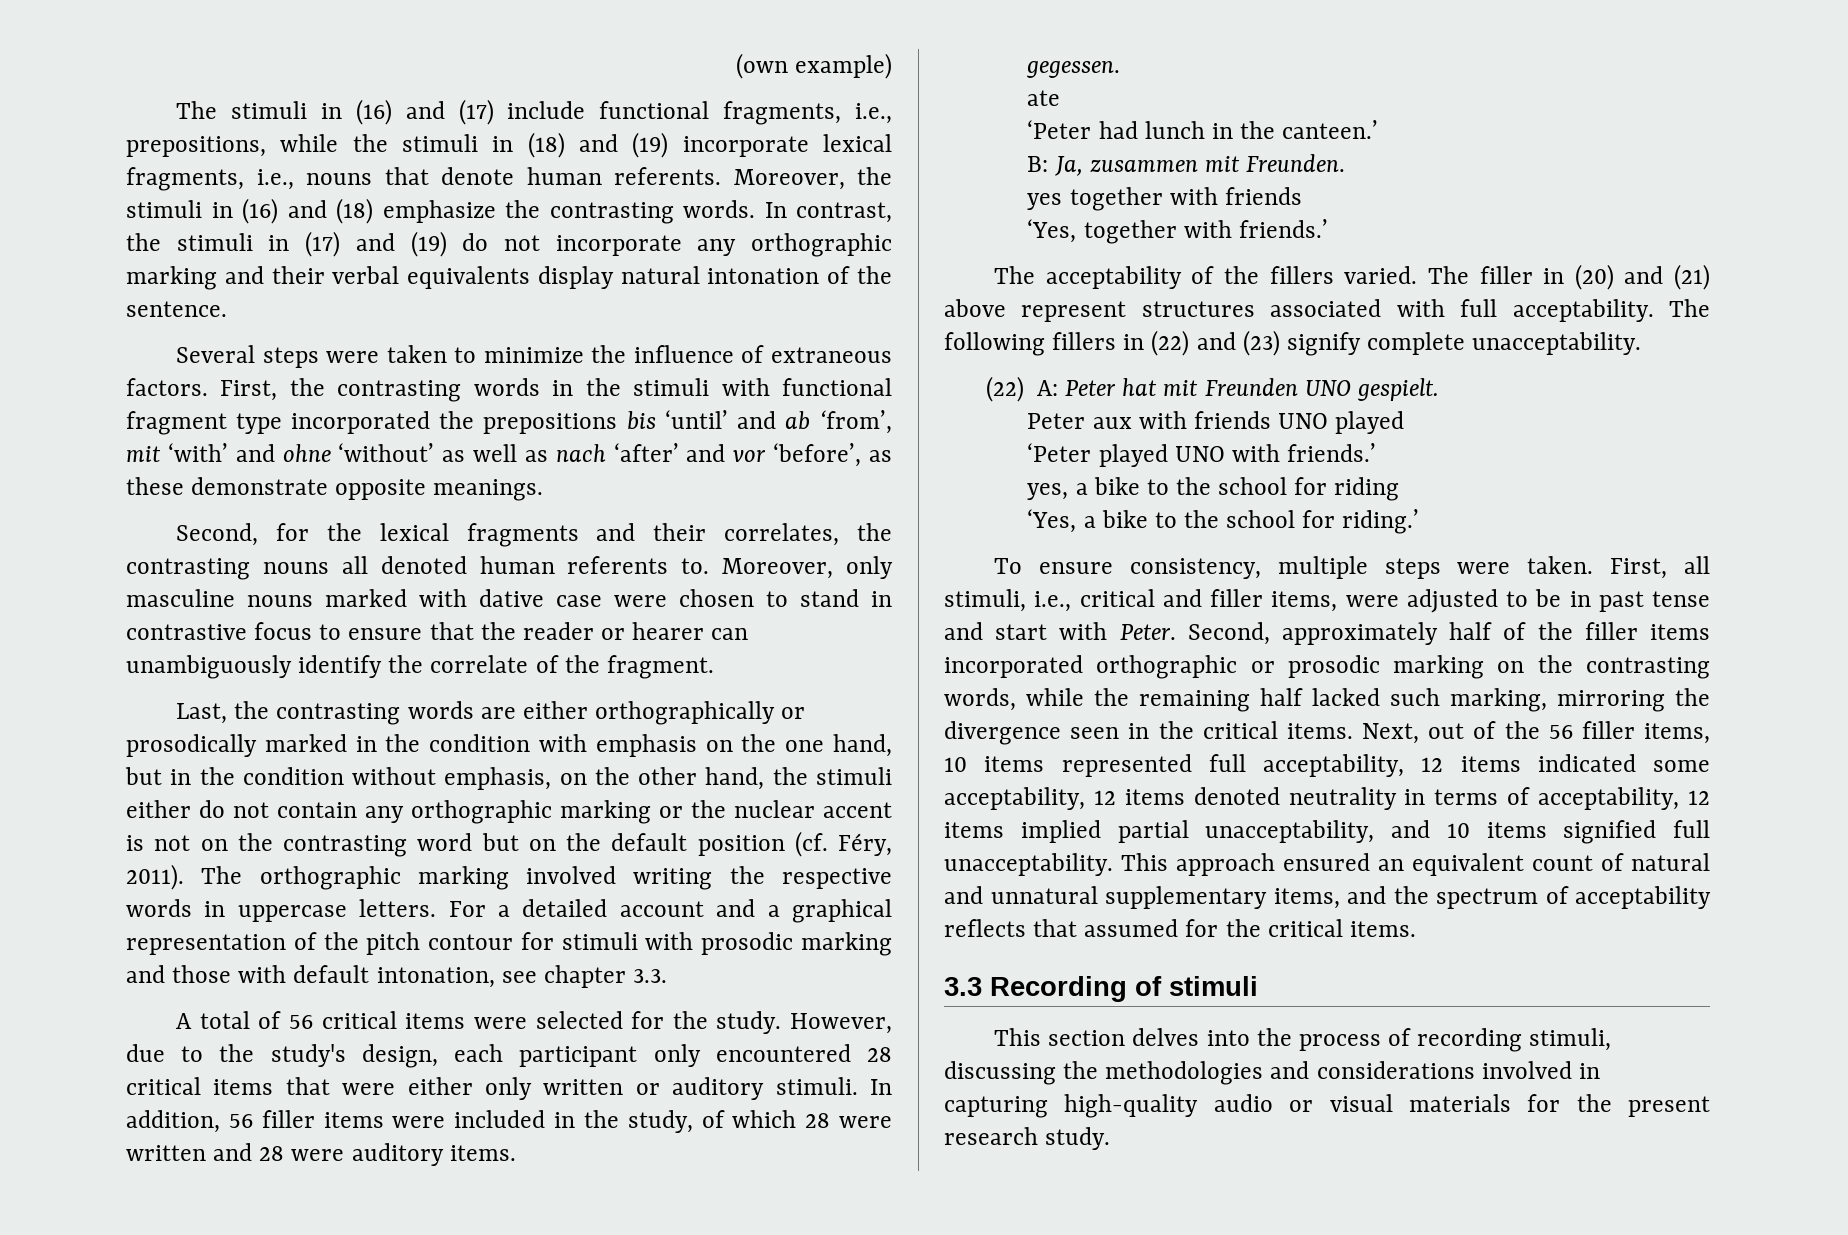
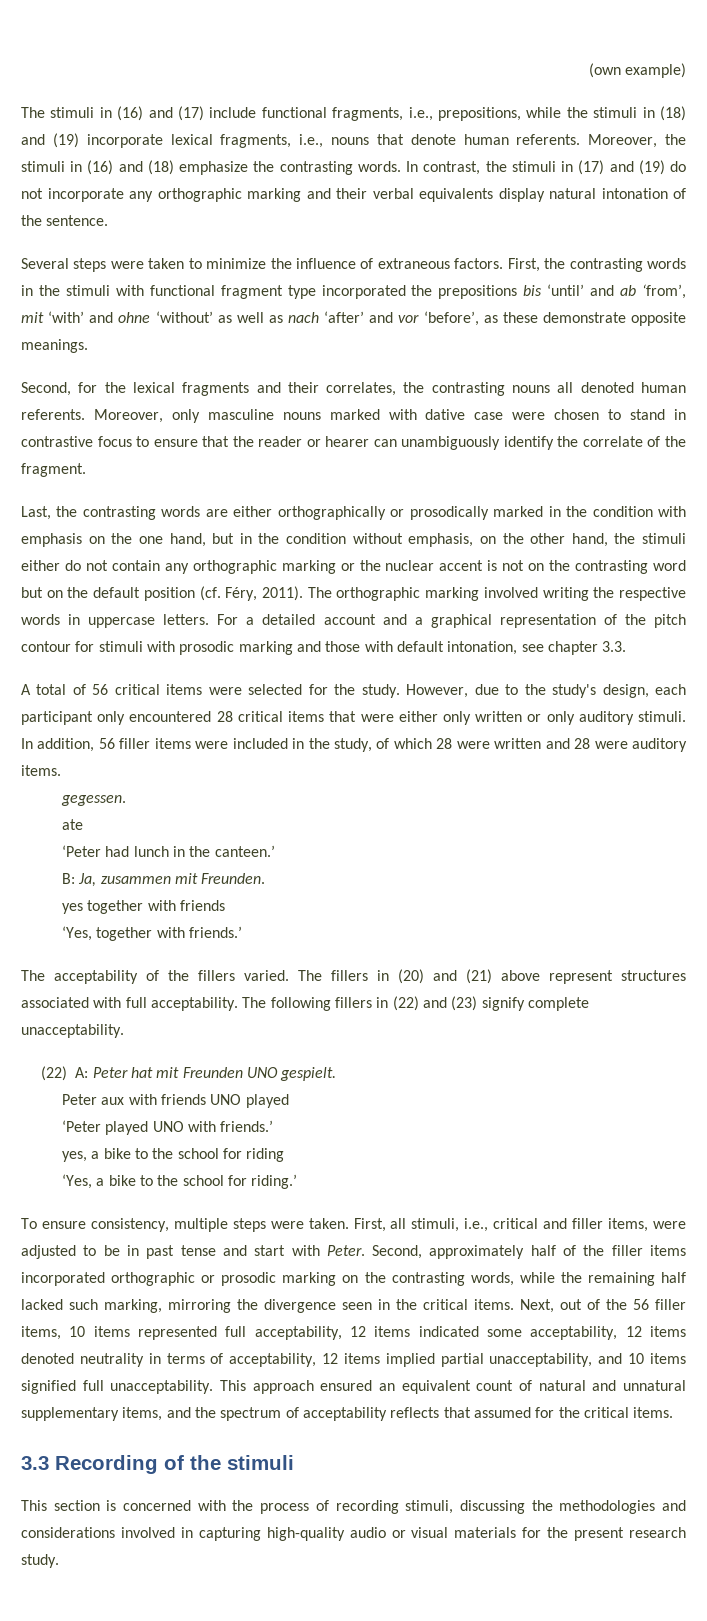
- Second, for the lexical fragments and their correlates, the contrasting nouns all denoted human referents to.
+ Second, for the lexical fragments and their correlates, the contrasting nouns all denoted human referents.
- However, due to the study's design, each participant only encountered 28 critical items that were either only written or auditory stimuli.
+ However, due to the study's design, each participant only encountered 28 critical items that were either only written or only auditory stimuli.
- The filler in (20) and (21) above represent structures associated with full acceptability.
+ The fillers in (20) and (21) above represent structures associated with full acceptability.
- 3.3 Recording of stimuli
+ 3.3 Recording of the stimuli
- This section delves into the process of recording stimuli, discussing the methodologies and considerations involved in capturing high-quality audio or visual materials for the present research study.
+ This section is concerned with the process of recording stimuli, discussing the methodologies and considerations involved in capturing high-quality audio or visual materials for the present research study.

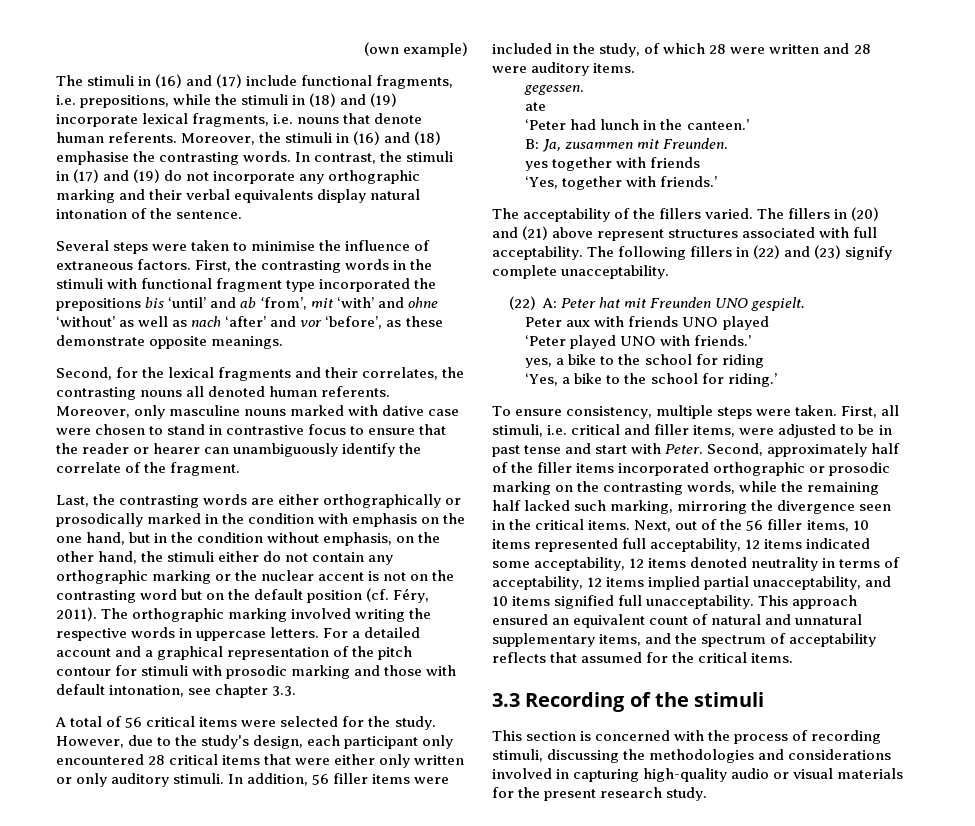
- The stimuli in (16) and (17) include functional fragments, i.e., prepositions, while the stimuli in (18) and (19) incorporate lexical fragments, i.e., nouns that denote human referents.
+ The stimuli in (16) and (17) include functional fragments, i.e. prepositions, while the stimuli in (18) and (19) incorporate lexical fragments, i.e. nouns that denote human referents.
- Moreover, the stimuli in (16) and (18) emphasize the contrasting words.
+ Moreover, the stimuli in (16) and (18) emphasise the contrasting words.
- Several steps were taken to minimize the influence of extraneous factors.
+ Several steps were taken to minimise the influence of extraneous factors.
- First, all stimuli, i.e., critical and filler items, were adjusted to be in past tense and start with Peter.
+ First, all stimuli, i.e. critical and filler items, were adjusted to be in past tense and start with Peter.

